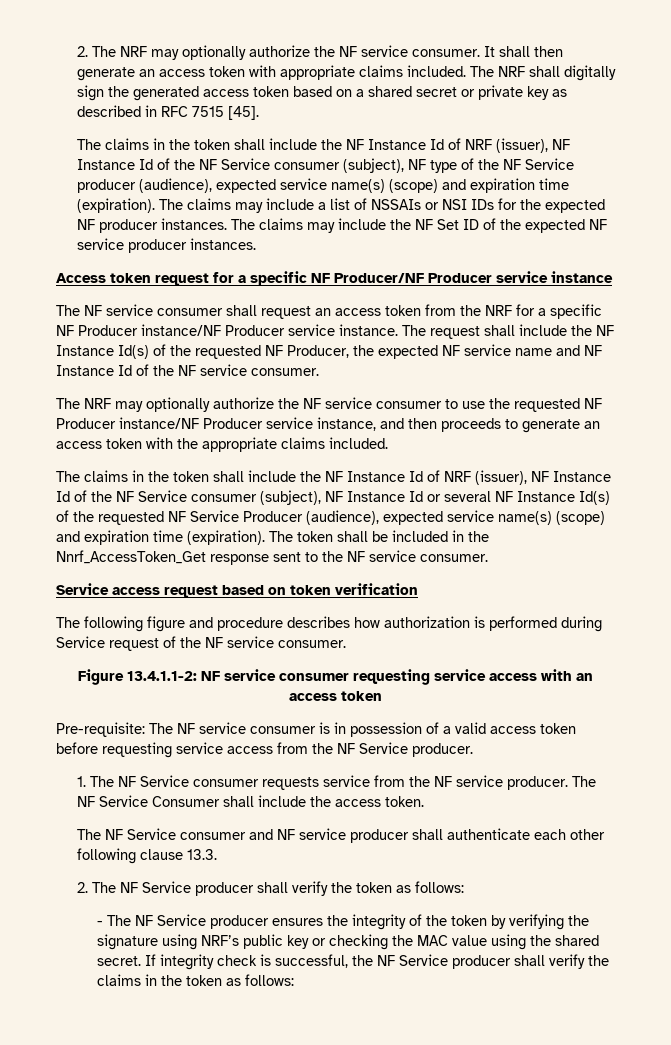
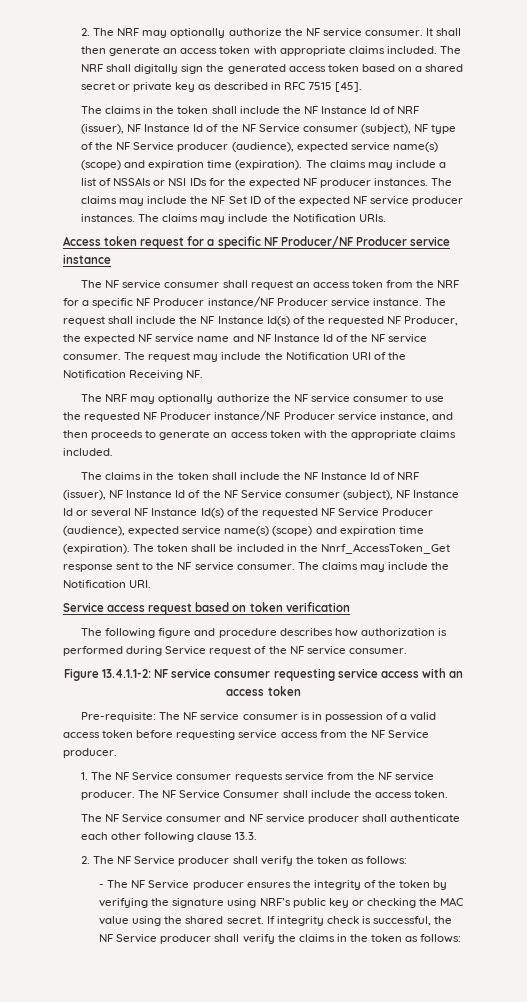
+ The claims may include the Notification URIs.
+ The request may include the Notification URI of the Notification Receiving NF.
+ The claims may include the Notification URI.

